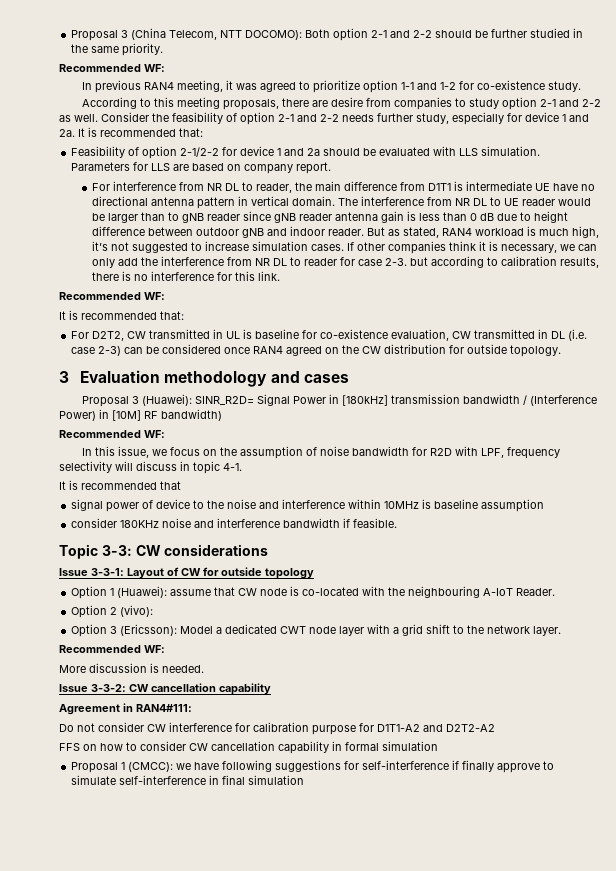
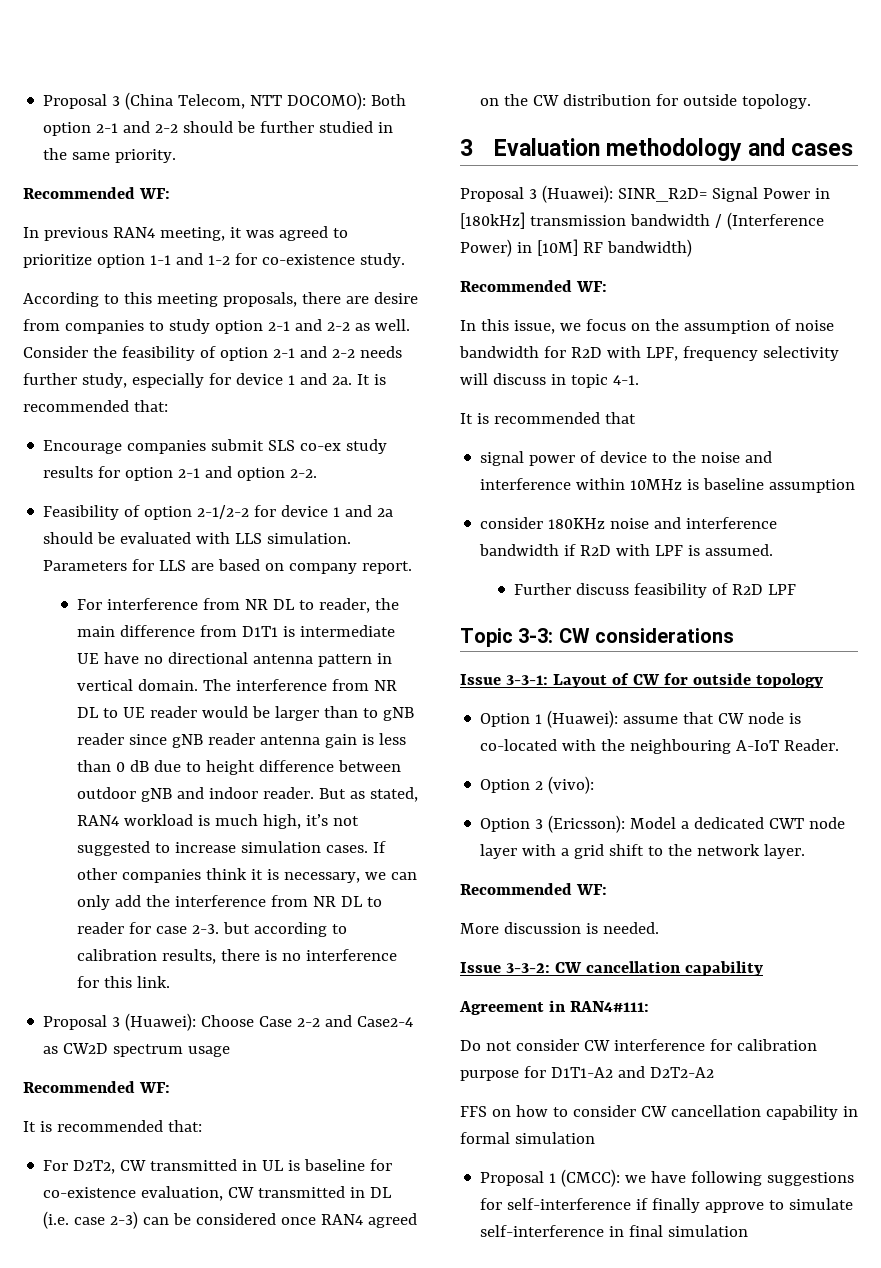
+ Encourage companies submit SLS co-ex study results for option 2-1 and option 2-2.
+ Proposal 3 (Huawei): Choose Case 2-2 and Case2-4 as CW2D spectrum usage
- consider 180KHz noise and interference bandwidth if feasible.
+ consider 180KHz noise and interference bandwidth if R2D with LPF is assumed.
+ Further discuss feasibility of R2D LPF

